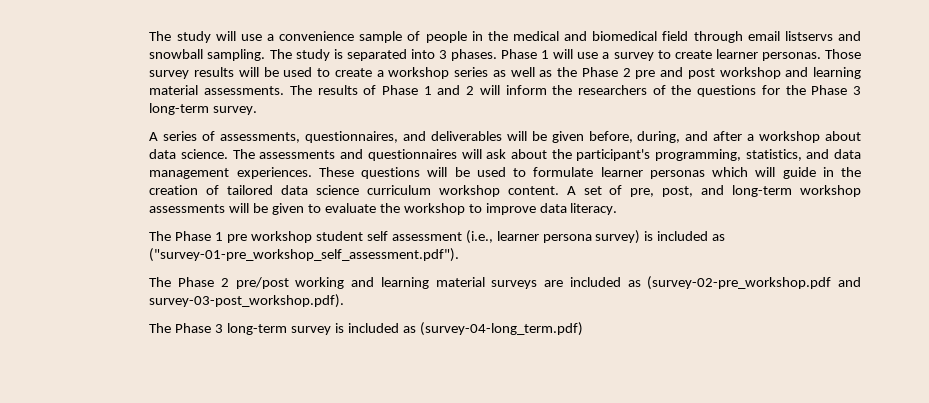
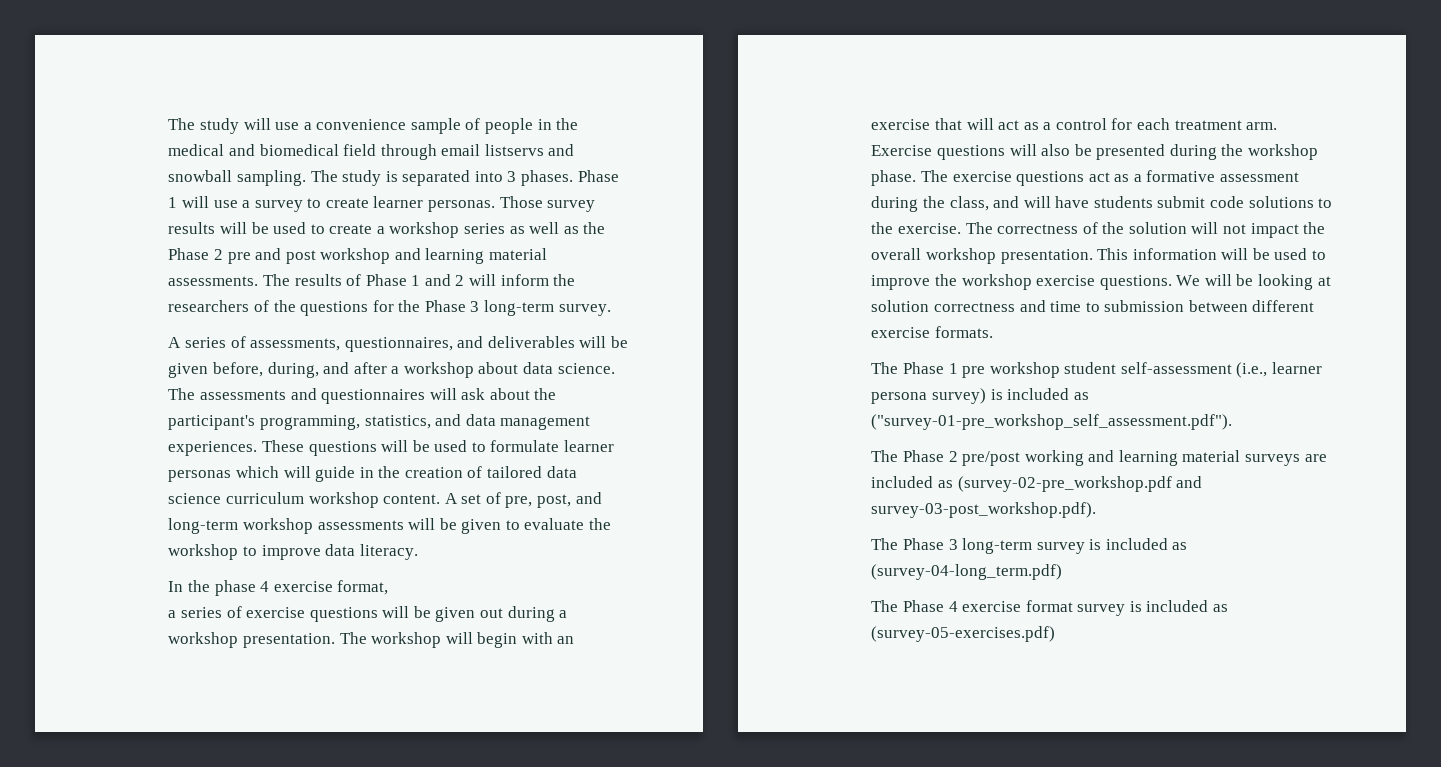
+ In the phase 4 exercise format,
+ a series of exercise questions will be given out during a workshop presentation. The workshop will begin with an exercise that will act as a control for each treatment arm. Exercise questions will also be presented during the workshop phase. The exercise questions act as a formative assessment during the class, and will have students submit code solutions to the exercise. The correctness of the solution will not impact the overall workshop presentation. This information will be used to improve the workshop exercise questions. We will be looking at solution correctness and time to submission between different exercise formats.
- The Phase 1 pre workshop student self assessment (i.e., learner persona survey) is included as ("survey-01-pre_workshop_self_assessment.pdf").
+ The Phase 1 pre workshop student self-assessment (i.e., learner persona survey) is included as ("survey-01-pre_workshop_self_assessment.pdf").
+ The Phase 4 exercise format survey is included as (survey-05-exercises.pdf)

